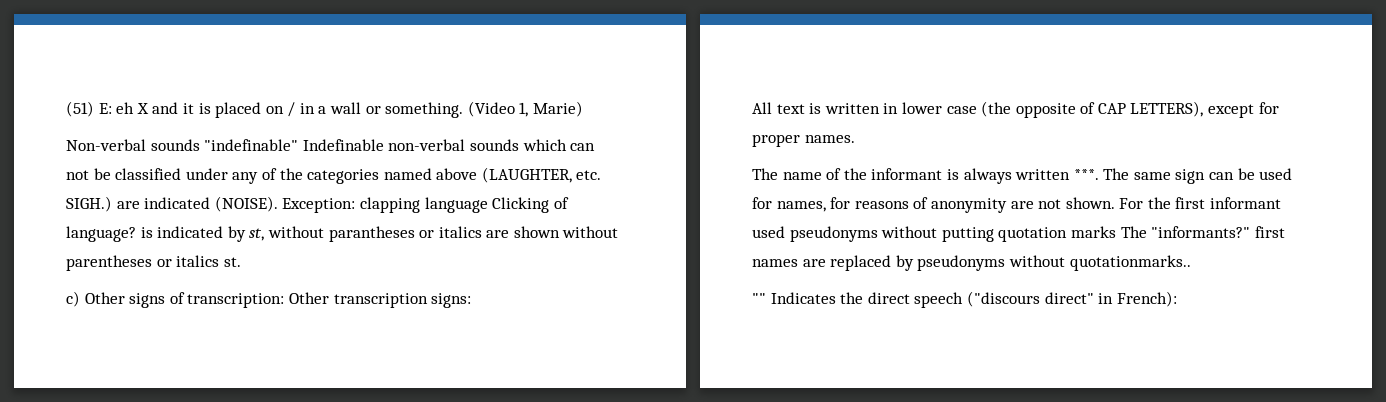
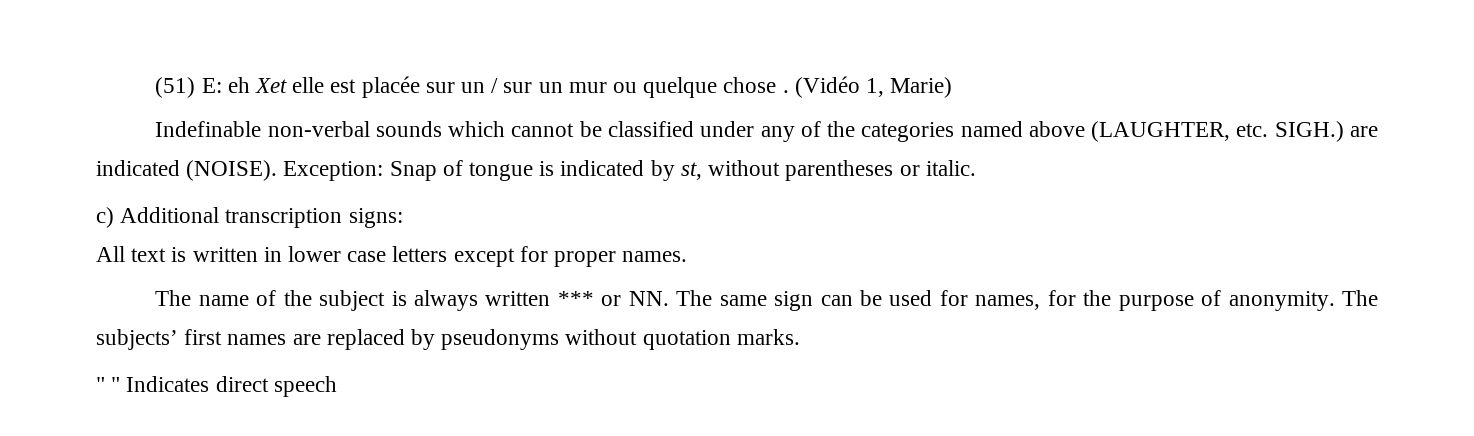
- (51) E: eh X and it is placed on / in a wall or something. (Video 1, Marie)
+ (51) E: eh Xet elle est placée sur un / sur un mur ou quelque chose . (Vidéo 1, Marie)
- Non-verbal sounds "indefinable" Indefinable non-verbal sounds which can not be classified under any of the categories named above (LAUGHTER, etc. SIGH.) are indicated (NOISE).
+ Indefinable non-verbal sounds which cannot be classified under any of the categories named above (LAUGHTER, etc. SIGH.) are indicated (NOISE).
- Exception: clapping language Clicking of language? is indicated by st, without parantheses or italics are shown without parentheses or italics st.
- c) Other signs of transcription: Other transcription signs:
+ Exception: Snap of tongue is indicated by st, without parentheses or italic.
+ c) Additional transcription signs:
- All text is written in lower case (the opposite of CAP LETTERS), except for proper names.
+ All text is written in lower case letters except for proper names.
- The name of the informant is always written ***. The same sign can be used for names, for reasons of anonymity are not shown. For the first informant used pseudonyms without putting quotation marks The "informants?" first names are replaced by pseudonyms without quotationmarks..
- "" Indicates the direct speech ("discours direct" in French):
+ The name of the subject is always written *** or NN. The same sign can be used for names, for the purpose of anonymity. The subjects’ first names are replaced by pseudonyms without quotation marks.
+ " " Indicates direct speech

